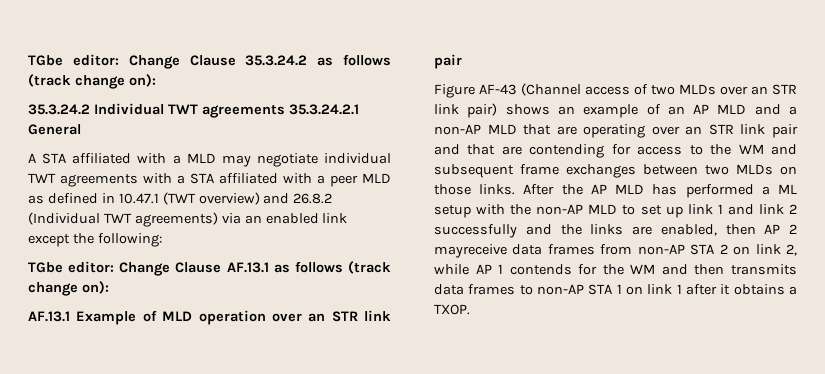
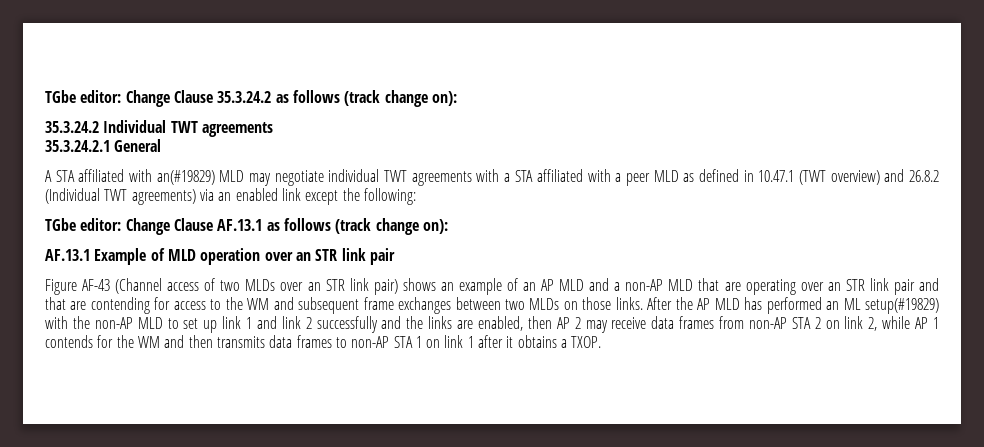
- 35.3.24.2 Individual TWT agreements 35.3.24.2.1 General
+ 35.3.24.2 Individual TWT agreements
+ 35.3.24.2.1 General
- A STA affiliated with a MLD may negotiate individual TWT agreements with a STA affiliated with a peer MLD as defined in 10.47.1 (TWT overview) and 26.8.2 (Individual TWT agreements) via an enabled link except the following:
+ A STA affiliated with an(#19829) MLD may negotiate individual TWT agreements with a STA affiliated with a peer MLD as defined in 10.47.1 (TWT overview) and 26.8.2 (Individual TWT agreements) via an enabled link except the following:
- After the AP MLD has performed a ML setup with the non-AP MLD to set up link 1 and link 2 successfully and the links are enabled, then AP 2 mayreceive data frames from non-AP STA 2 on link 2, while AP 1 contends for the WM and then transmits data frames to non-AP STA 1 on link 1 after it obtains a TXOP.
+ After the AP MLD has performed an ML setup(#19829) with the non-AP MLD to set up link 1 and link 2 successfully and the links are enabled, then AP 2 may receive data frames from non-AP STA 2 on link 2, while AP 1 contends for the WM and then transmits data frames to non-AP STA 1 on link 1 after it obtains a TXOP.

